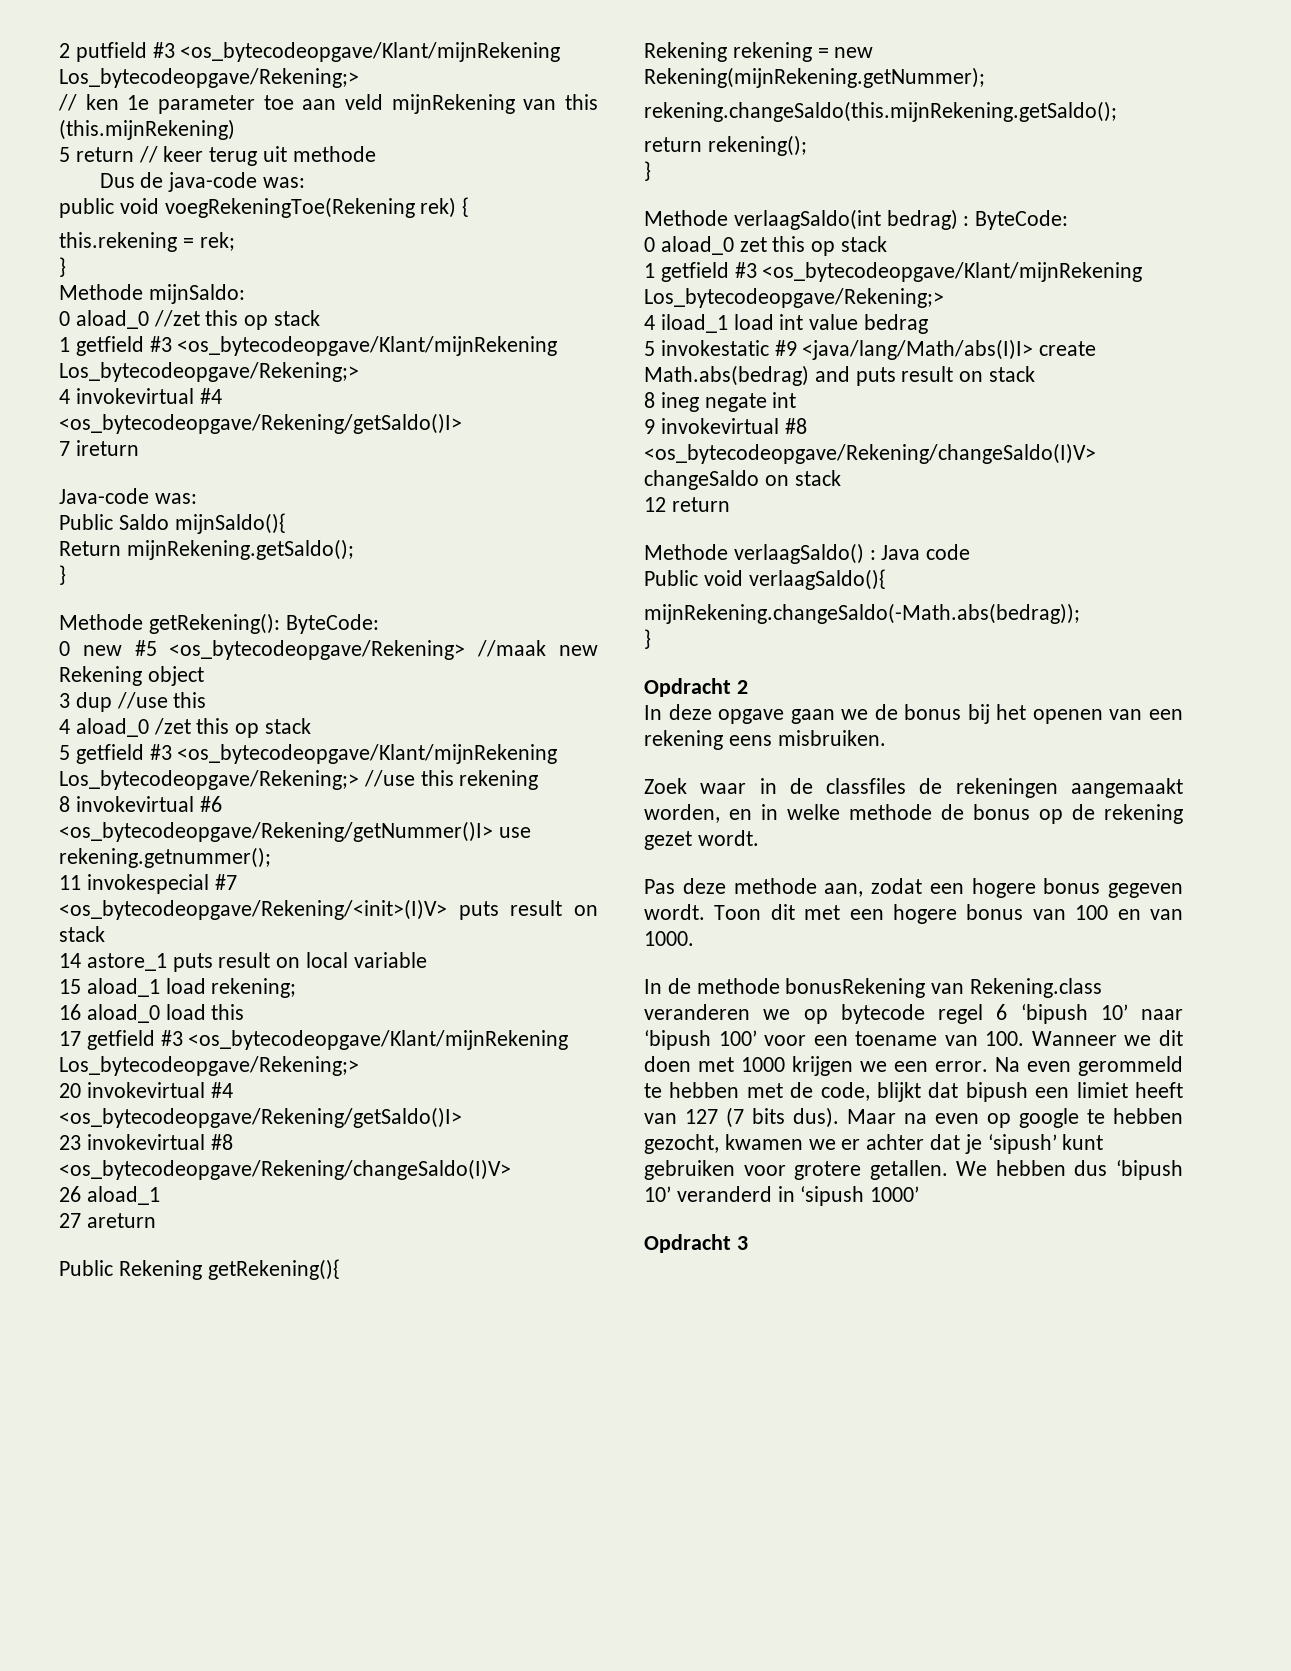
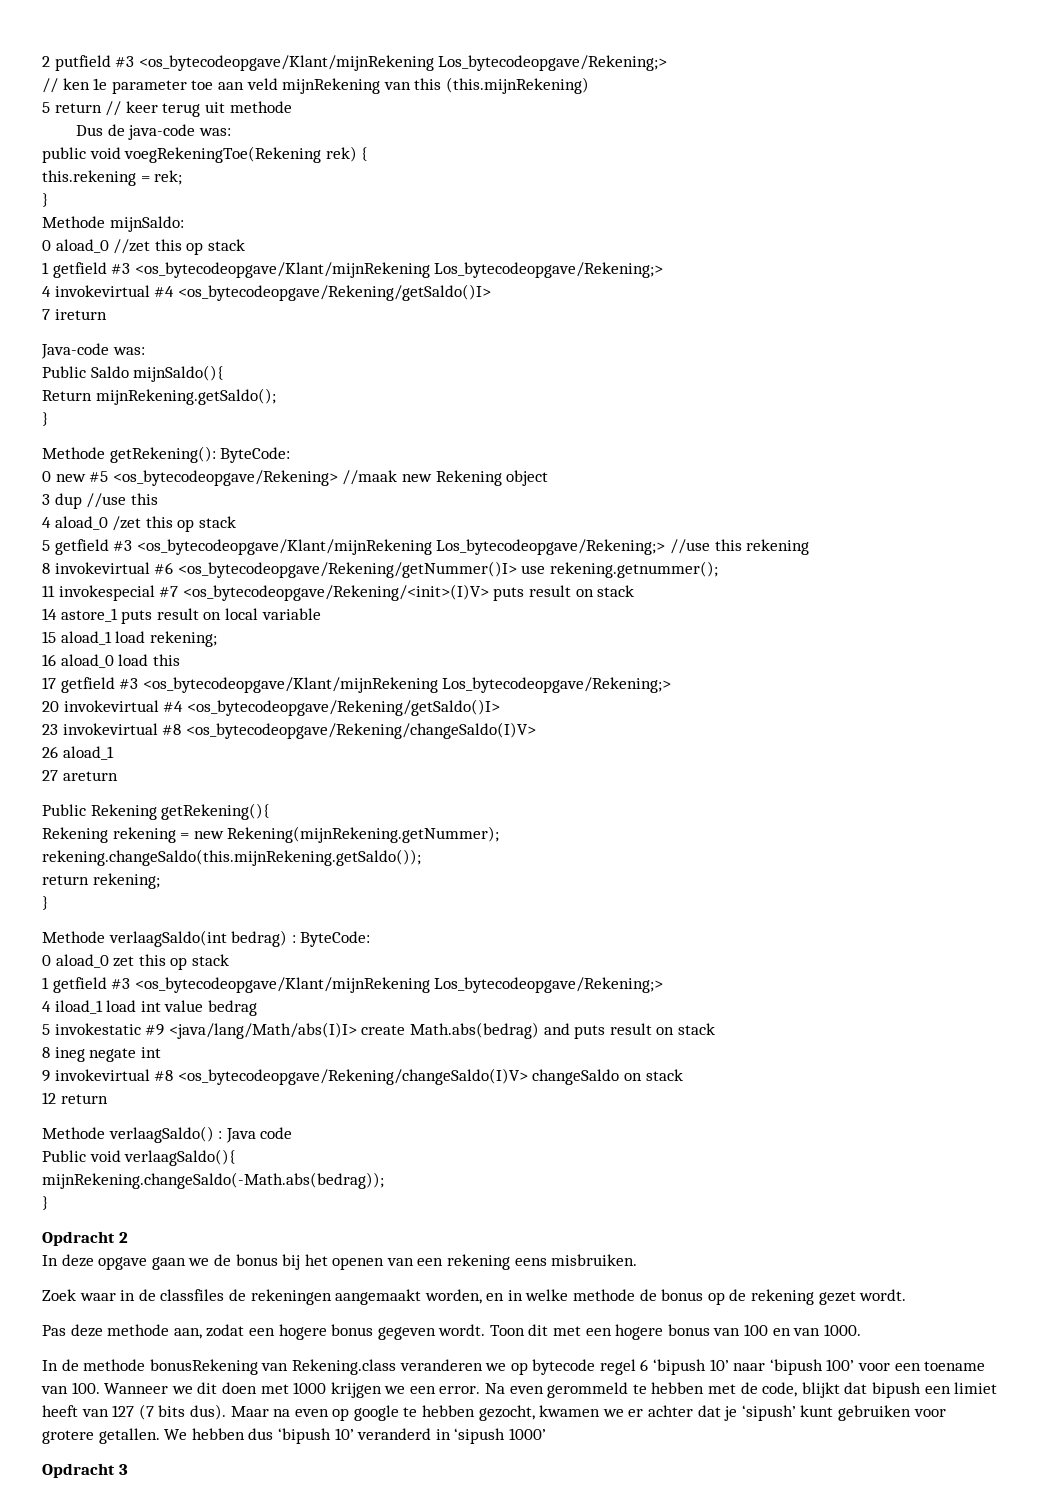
- rekening.changeSaldo(this.mijnRekening.getSaldo();
- return rekening();
+ rekening.changeSaldo(this.mijnRekening.getSaldo());
+ return rekening;

